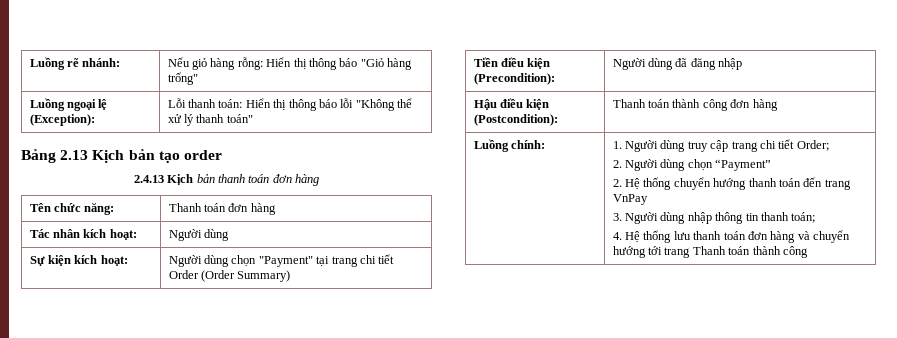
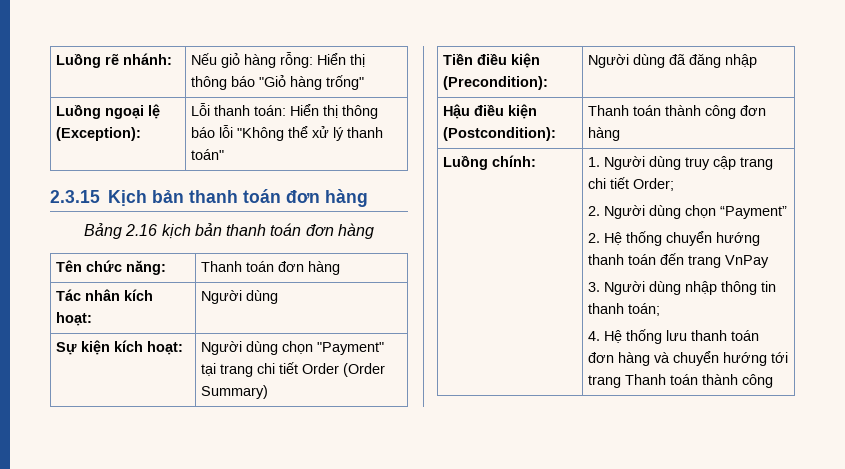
- Bảng 2.13 Kịch bản tạo order
- 2.4.13 Kịch bản thanh toán đơn hàng
+ 2.3.15 Kịch bản thanh toán đơn hàng
+ Bảng 2.16 kịch bản thanh toán đơn hàng

